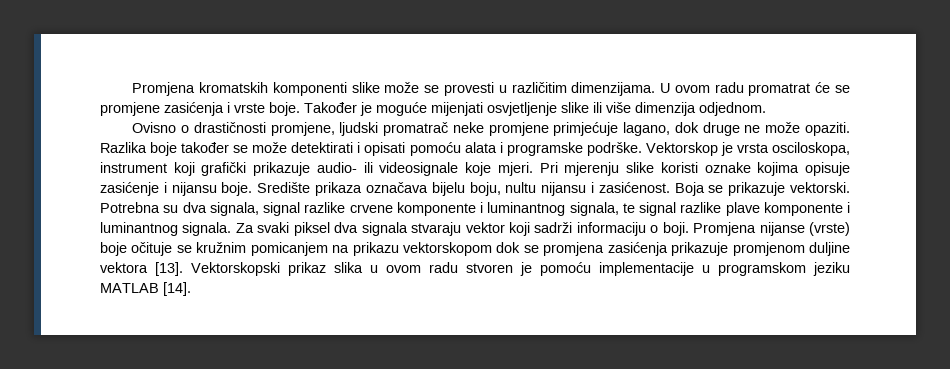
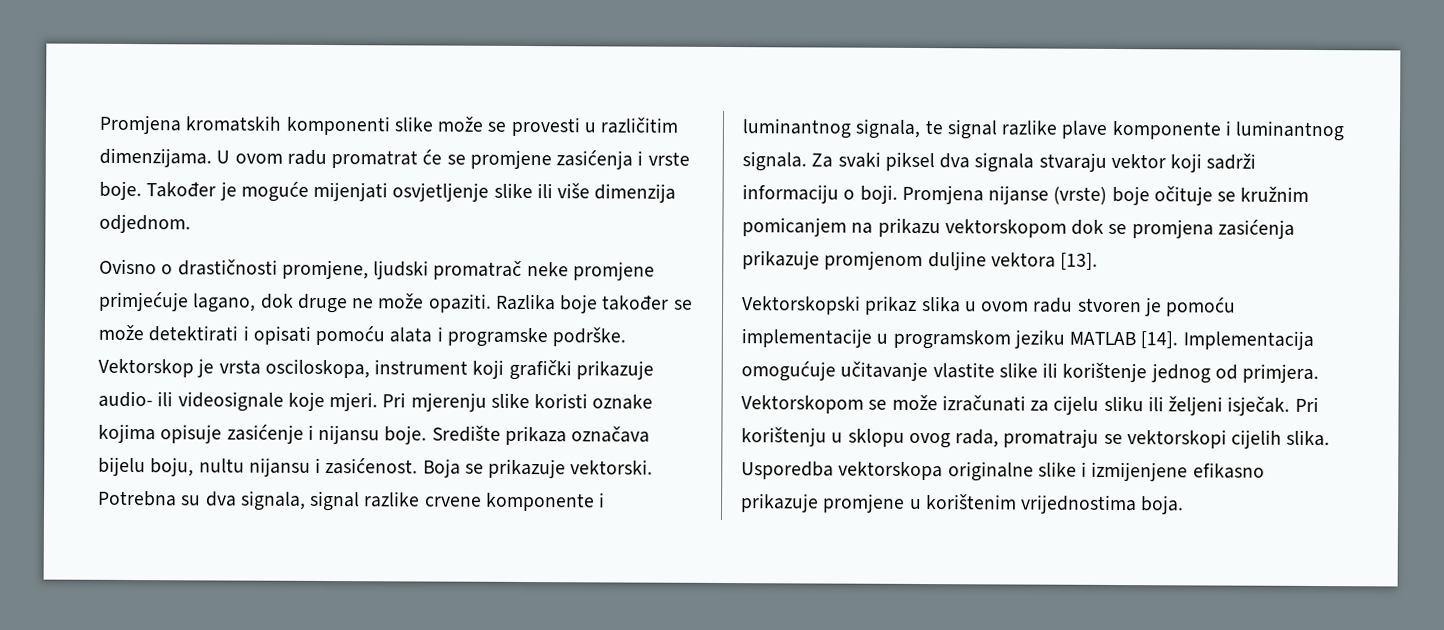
- Promjena nijanse (vrste) boje očituje se kružnim pomicanjem na prikazu vektorskopom dok se promjena zasićenja prikazuje promjenom duljine vektora [13]. Vektorskopski prikaz slika u ovom radu stvoren je pomoću implementacije u programskom jeziku MATLAB [14].
+ Promjena nijanse (vrste) boje očituje se kružnim pomicanjem na prikazu vektorskopom dok se promjena zasićenja prikazuje promjenom duljine vektora [13].
+ Vektorskopski prikaz slika u ovom radu stvoren je pomoću implementacije u programskom jeziku MATLAB [14].
+ Implementacija omogućuje učitavanje vlastite slike ili korištenje jednog od primjera. Vektorskopom se može izračunati za cijelu sliku ili željeni isječak. Pri korištenju u sklopu ovog rada, promatraju se vektorskopi cijelih slika. Usporedba vektorskopa originalne slike i izmijenjene efikasno prikazuje promjene u korištenim vrijednostima boja.

